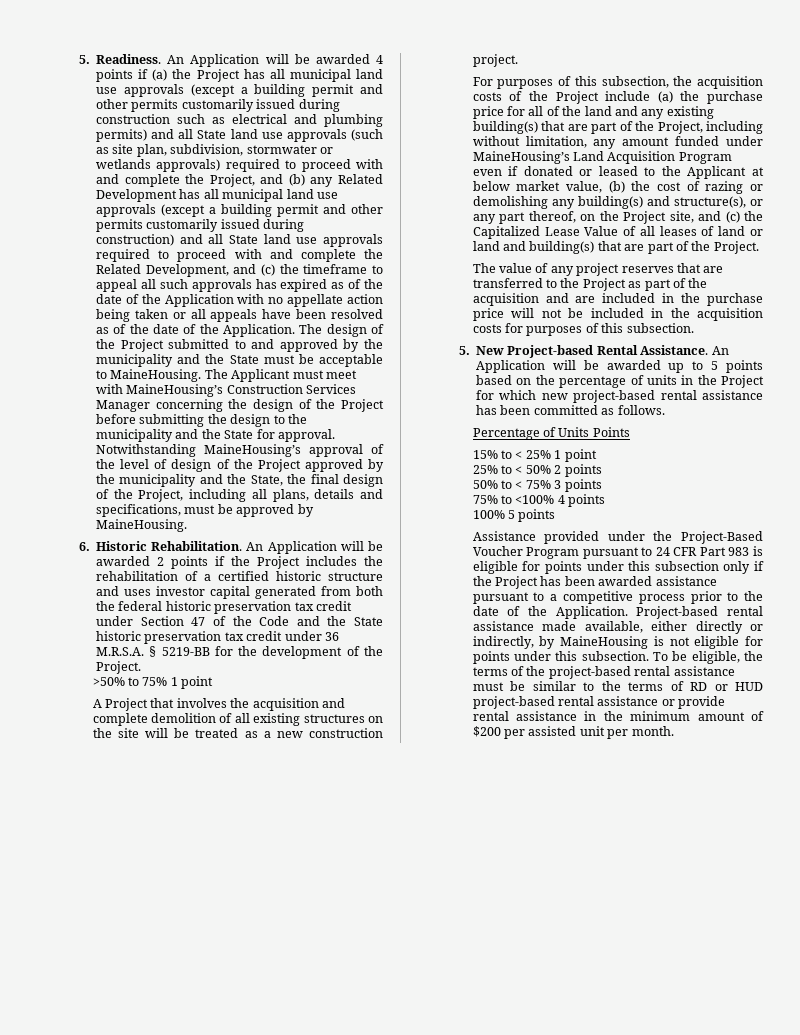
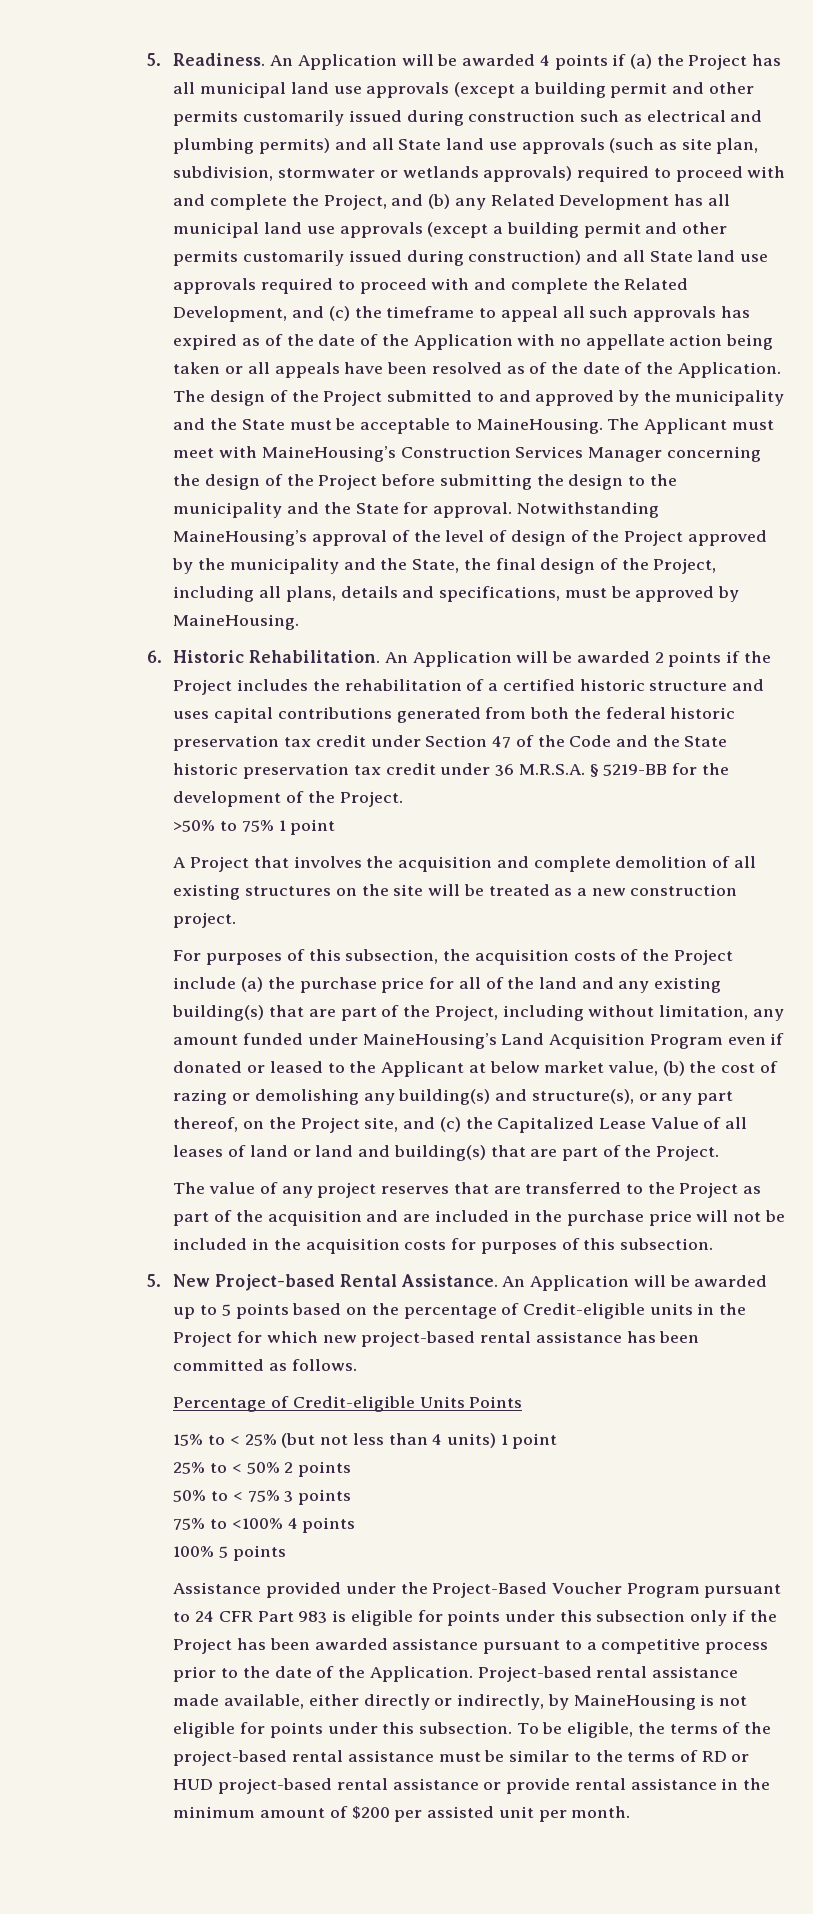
- An Application will be awarded 2 points if the Project includes the rehabilitation of a certified historic structure and uses investor capital generated from both the federal historic preservation tax credit under Section 47 of the Code and the State historic preservation tax credit under 36 M.R.S.A. § 5219-BB for the development of the Project.
+ An Application will be awarded 2 points if the Project includes the rehabilitation of a certified historic structure and uses capital contributions generated from both the federal historic preservation tax credit under Section 47 of the Code and the State historic preservation tax credit under 36 M.R.S.A. § 5219-BB for the development of the Project.
- An Application will be awarded up to 5 points based on the percentage of units in the Project for which new project-based rental assistance has been committed as follows.
+ An Application will be awarded up to 5 points based on the percentage of Credit-eligible units in the Project for which new project-based rental assistance has been committed as follows.
- Percentage of Units Points
+ Percentage of Credit-eligible Units Points
- 15% to < 25% 1 point
+ 15% to < 25% (but not less than 4 units) 1 point

